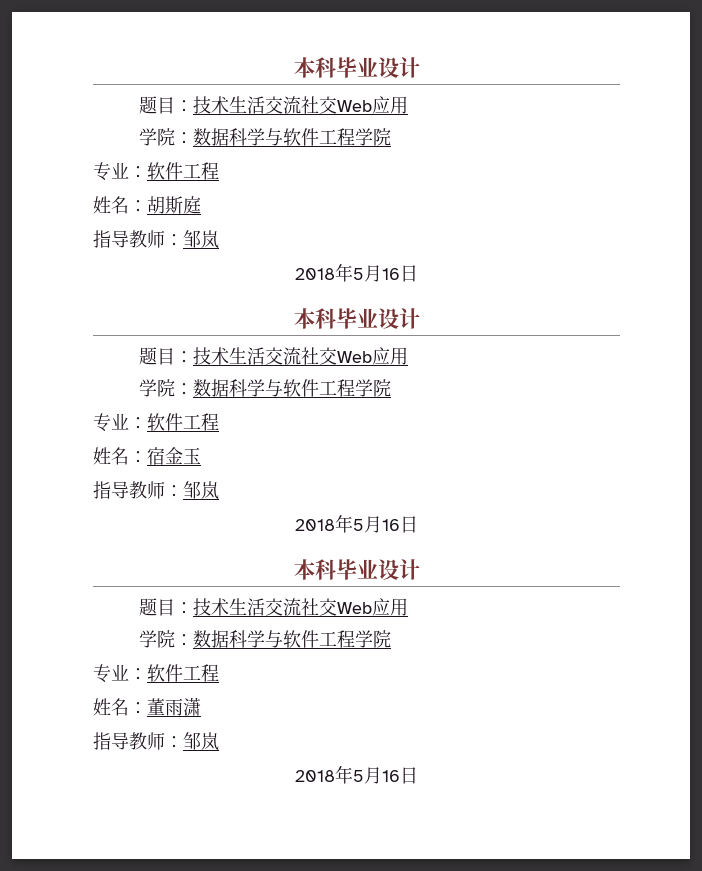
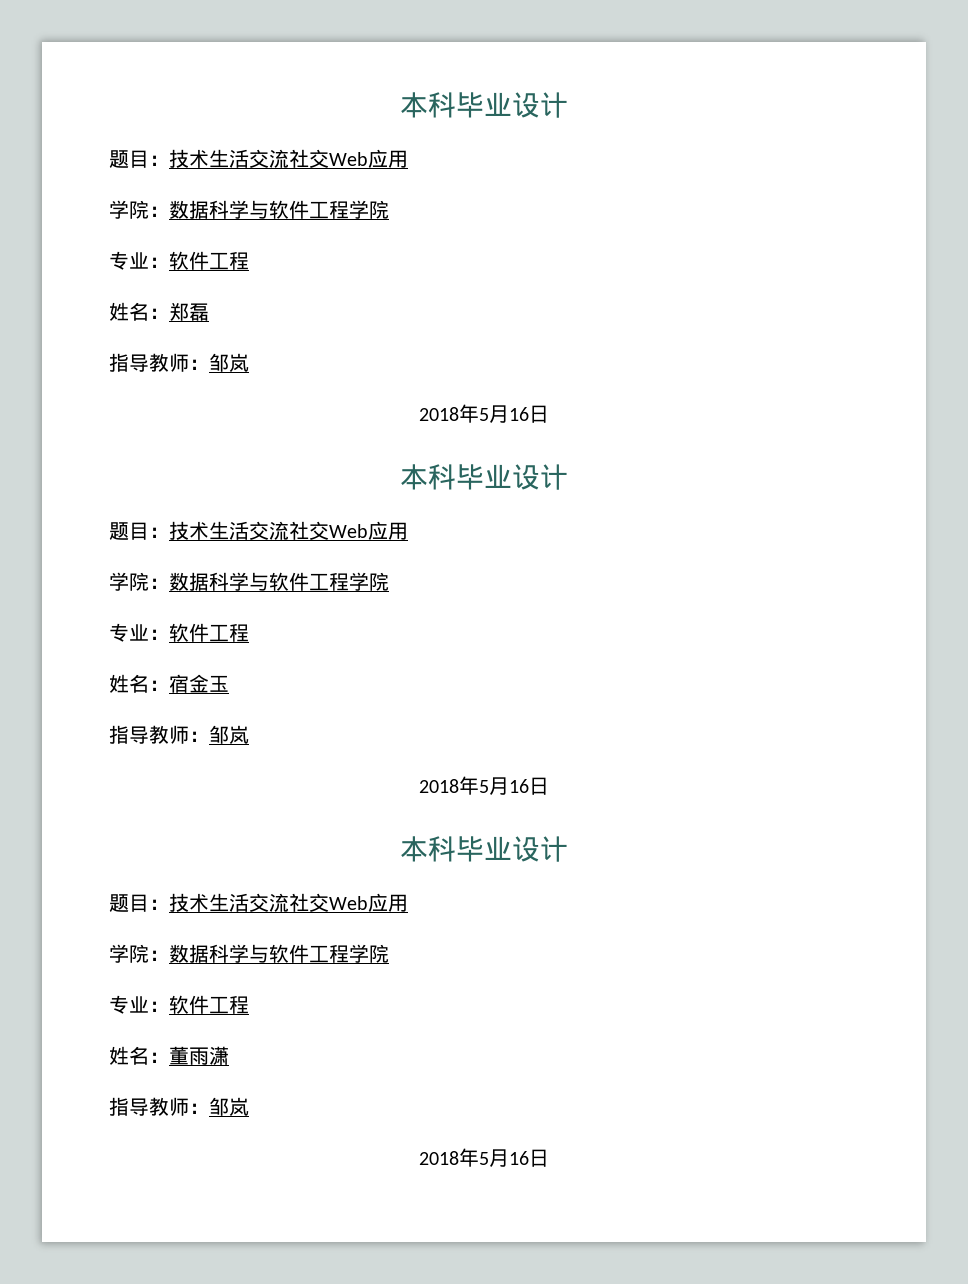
- 姓名：胡斯庭
+ 姓名：郑磊

